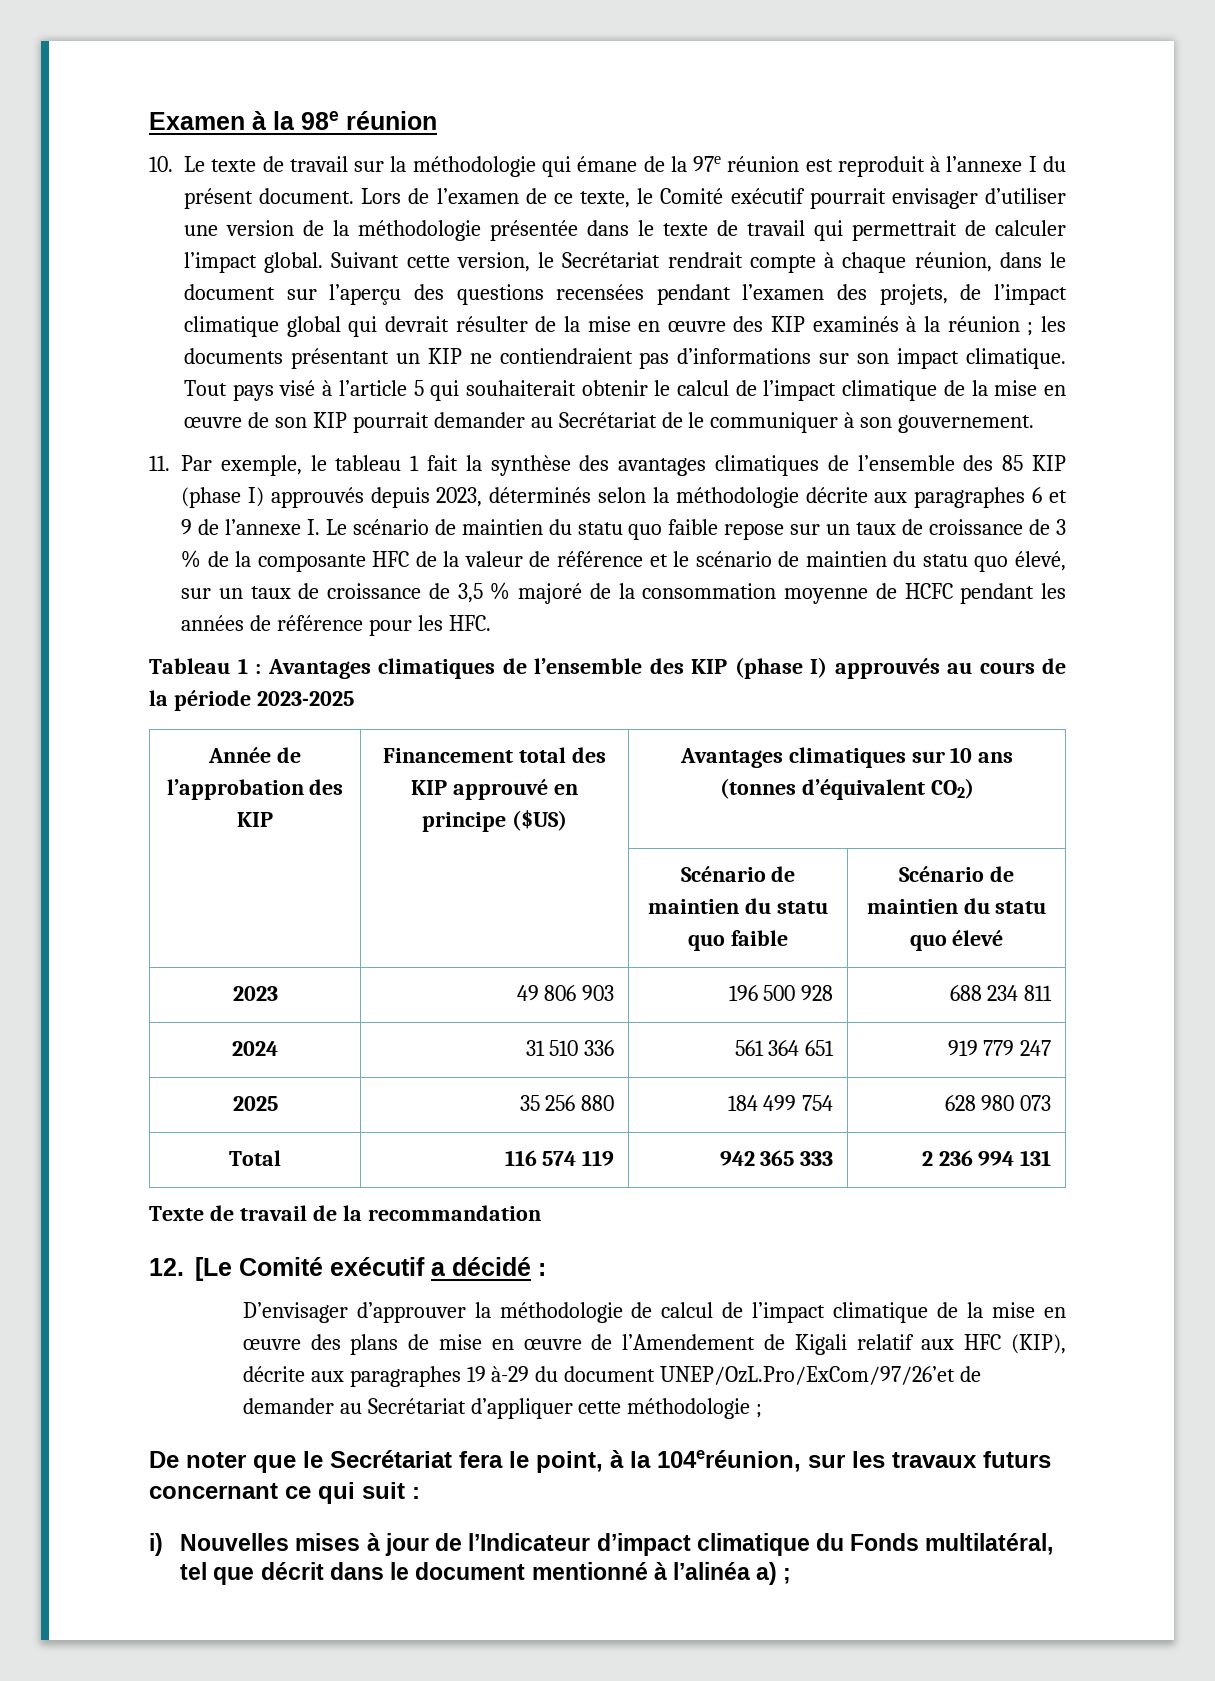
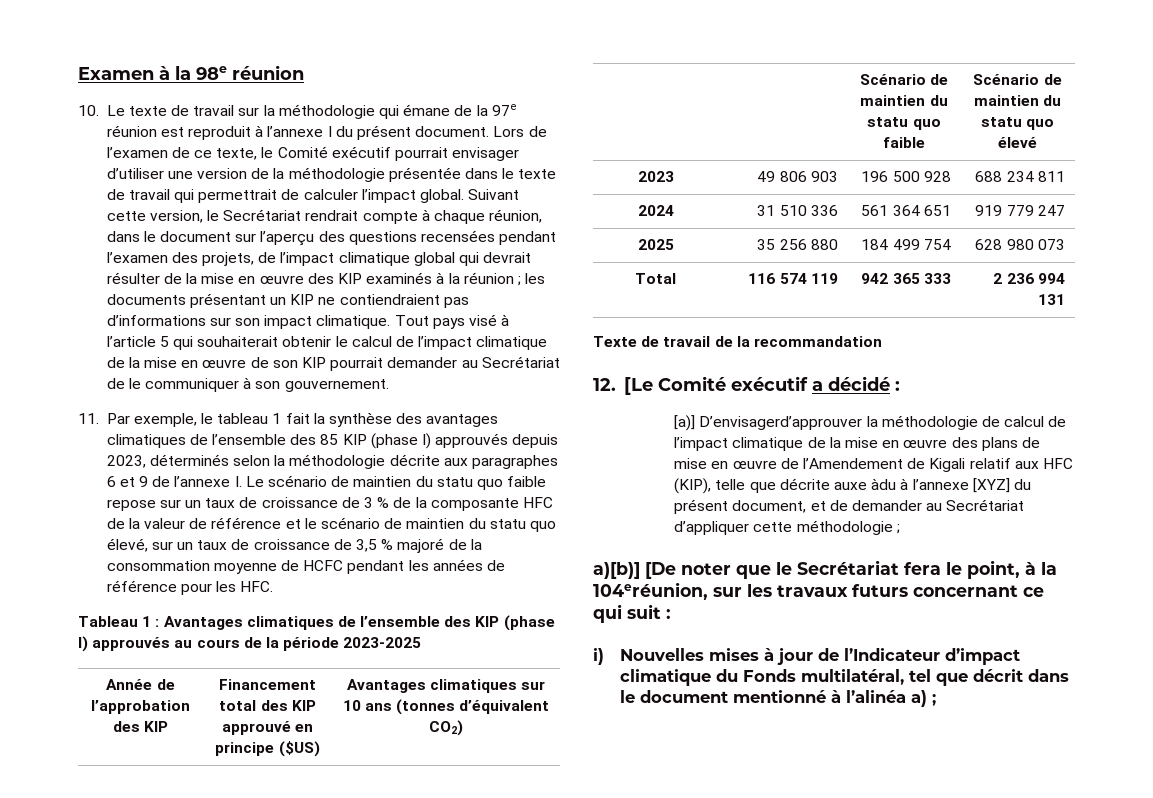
- D’envisager d’approuver la méthodologie de calcul de l’impact climatique de la mise en œuvre des plans de mise en œuvre de l’Amendement de Kigali relatif aux HFC (KIP), décrite aux paragraphes 19 à-29 du document UNEP/OzL.Pro/ExCom/97/26’et de demander au Secrétariat d’appliquer cette méthodologie ;
+ [a)] D’envisagerd’approuver la méthodologie de calcul de l’impact climatique de la mise en œuvre des plans de mise en œuvre de l’Amendement de Kigali relatif aux HFC (KIP), telle que décrite auxe àdu à l’annexe [XYZ] du présent document, et de demander au Secrétariat d’appliquer cette méthodologie ;
- De noter que le Secrétariat fera le point, à la 104eréunion, sur les travaux futurs concernant ce qui suit :
+ a)[b)] [De noter que le Secrétariat fera le point, à la 104eréunion, sur les travaux futurs concernant ce qui suit :

